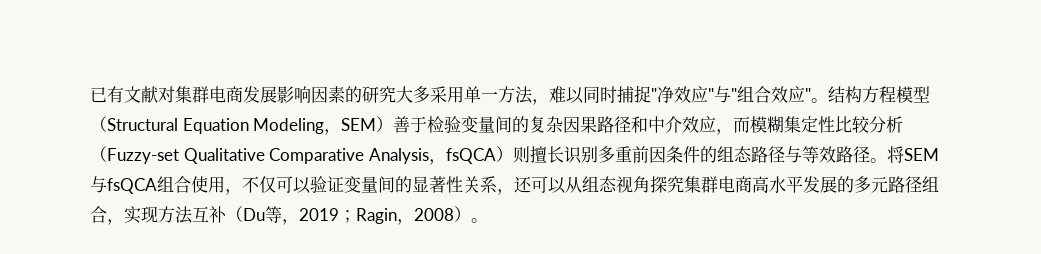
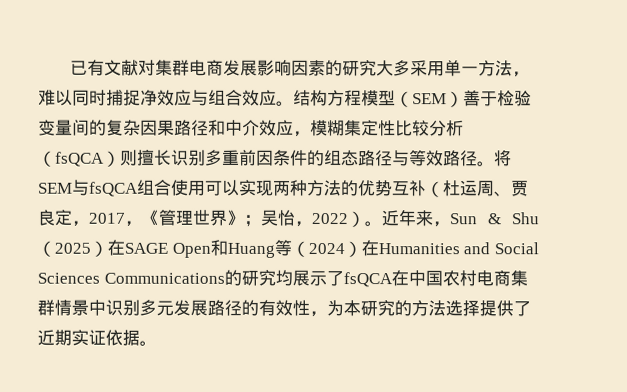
- 已有文献对集群电商发展影响因素的研究大多采用单一方法，难以同时捕捉"净效应"与"组合效应"。
+ 已有文献对集群电商发展影响因素的研究大多采用单一方法，难以同时捕捉净效应与组合效应。
- 结构方程模型（Structural Equation Modeling，SEM）善于检验变量间的复杂因果路径和中介效应，而模糊集定性比较分析（Fuzzy-set Qualitative Comparative Analysis，fsQCA）则擅长识别多重前因条件的组态路径与等效路径。
+ 结构方程模型（SEM）善于检验变量间的复杂因果路径和中介效应，模糊集定性比较分析（fsQCA）则擅长识别多重前因条件的组态路径与等效路径。
- 将SEM与fsQCA组合使用，不仅可以验证变量间的显著性关系，还可以从组态视角探究集群电商高水平发展的多元路径组合，实现方法互补（Du等，2019；Ragin，2008）。
+ 将SEM与fsQCA组合使用可以实现两种方法的优势互补（杜运周、贾良定，2017，《管理世界》；吴怡，2022）。近年来，Sun & Shu（2025）在SAGE Open和Huang等（2024）在Humanities and Social Sciences Communications的研究均展示了fsQCA在中国农村电商集群情景中识别多元发展路径的有效性，为本研究的方法选择提供了近期实证依据。

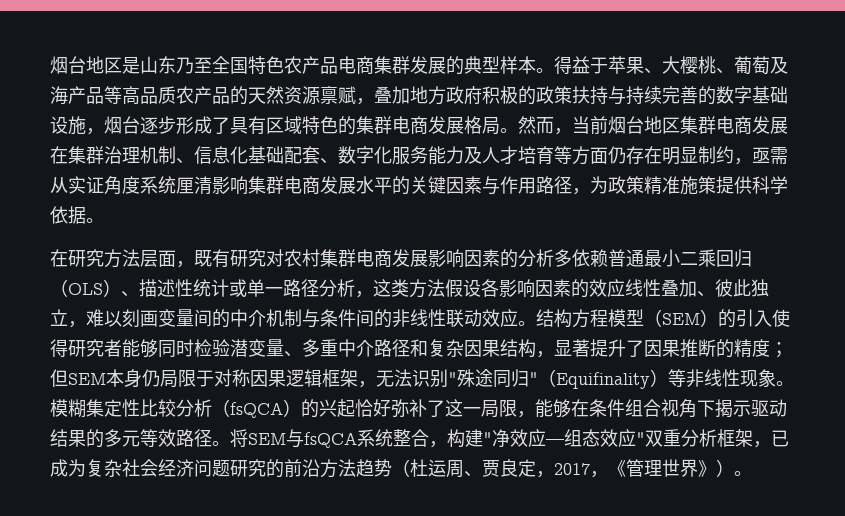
- 已有文献对集群电商发展影响因素的研究大多采用单一方法，难以同时捕捉净效应与组合效应。
+ 烟台地区是山东乃至全国特色农产品电商集群发展的典型样本。得益于苹果、大樱桃、葡萄及海产品等高品质农产品的天然资源禀赋，叠加地方政府积极的政策扶持与持续完善的数字基础设施，烟台逐步形成了具有区域特色的集群电商发展格局。然而，当前烟台地区集群电商发展在集群治理机制、信息化基础配套、数字化服务能力及人才培育等方面仍存在明显制约，亟需从实证角度系统厘清影响集群电商发展水平的关键因素与作用路径，为政策精准施策提供科学依据。
+ 在研究方法层面，既有研究对农村集群电商发展影响因素的分析多依赖普通最小二乘回归（OLS）、描述性统计或单一路径分析，这类方法假设各影响因素的效应线性叠加、彼此独立，难以刻画变量间的中介机制与条件间的非线性联动效应。
- 结构方程模型（SEM）善于检验变量间的复杂因果路径和中介效应，模糊集定性比较分析（fsQCA）则擅长识别多重前因条件的组态路径与等效路径。
+ 结构方程模型（SEM）的引入使得研究者能够同时检验潜变量、多重中介路径和复杂因果结构，显著提升了因果推断的精度；但SEM本身仍局限于对称因果逻辑框架，无法识别"殊途同归"（Equifinality）等非线性现象。模糊集定性比较分析（fsQCA）的兴起恰好弥补了这一局限，能够在条件组合视角下揭示驱动结果的多元等效路径。
- 将SEM与fsQCA组合使用可以实现两种方法的优势互补（杜运周、贾良定，2017，《管理世界》；吴怡，2022）。近年来，Sun & Shu（2025）在SAGE Open和Huang等（2024）在Humanities and Social Sciences Communications的研究均展示了fsQCA在中国农村电商集群情景中识别多元发展路径的有效性，为本研究的方法选择提供了近期实证依据。
+ 将SEM与fsQCA系统整合，构建"净效应—组态效应"双重分析框架，已成为复杂社会经济问题研究的前沿方法趋势（杜运周、贾良定，2017，《管理世界》）。

